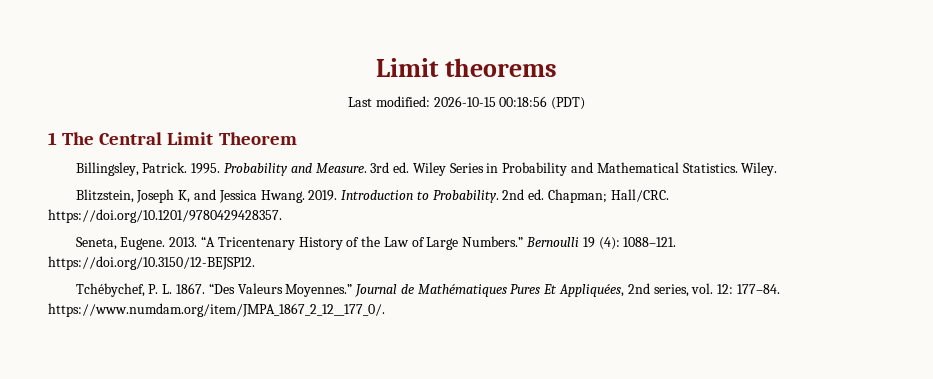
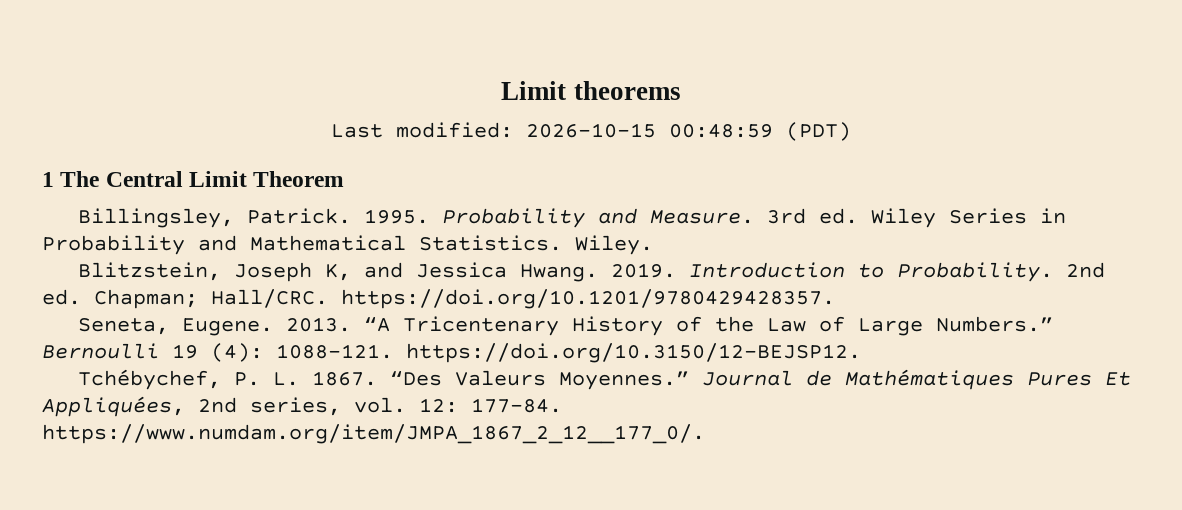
- Last modified: 2026-10-15 00:18:56 (PDT)
+ Last modified: 2026-10-15 00:48:59 (PDT)

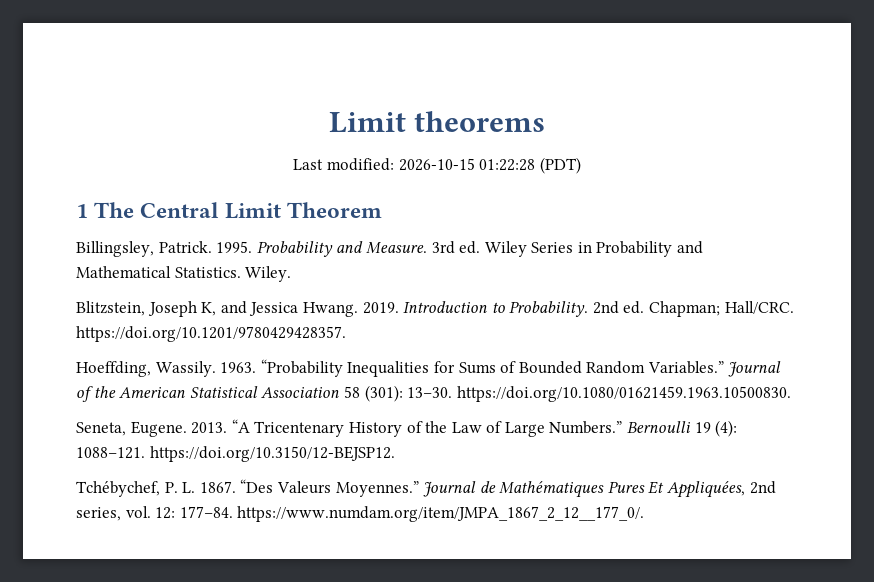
- Last modified: 2026-10-15 00:48:59 (PDT)
+ Last modified: 2026-10-15 01:22:28 (PDT)
+ Hoeffding, Wassily. 1963. “Probability Inequalities for Sums of Bounded Random Variables.” Journal of the American Statistical Association 58 (301): 13–30. https://doi.org/10.1080/01621459.1963.10500830.

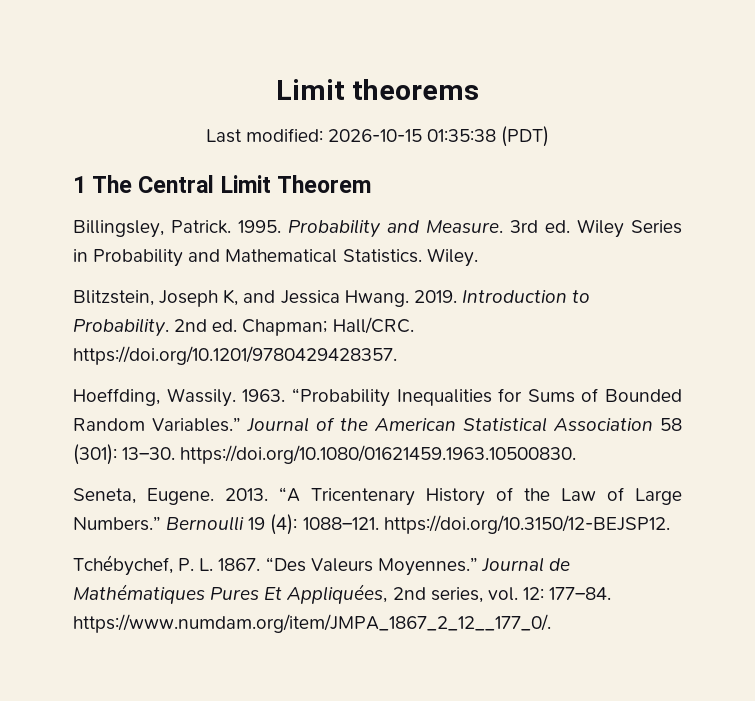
- Last modified: 2026-10-15 01:22:28 (PDT)
+ Last modified: 2026-10-15 01:35:38 (PDT)

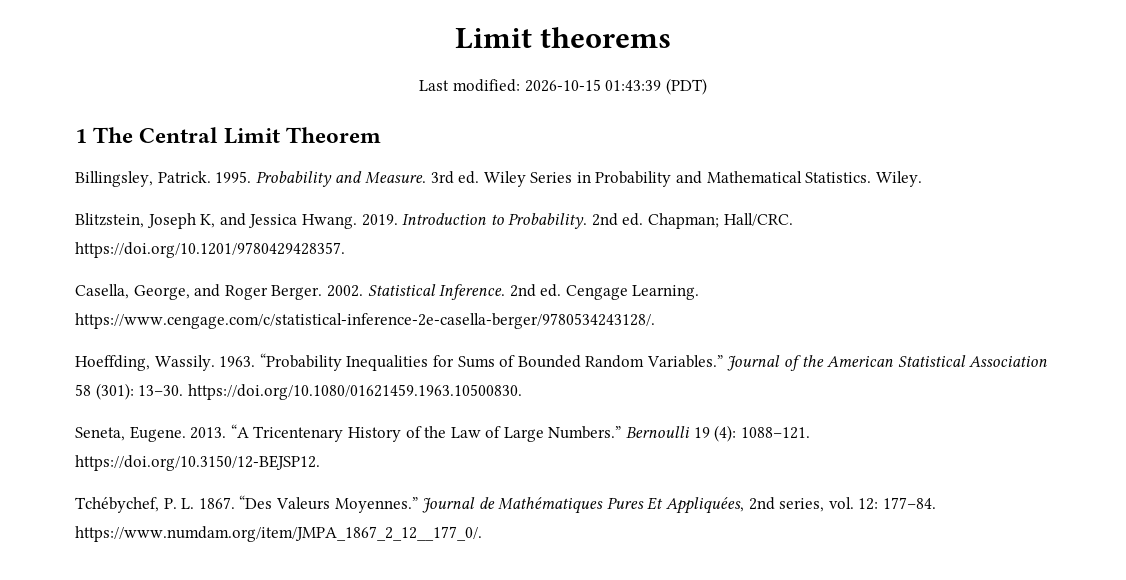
- Last modified: 2026-10-15 01:35:38 (PDT)
+ Last modified: 2026-10-15 01:43:39 (PDT)
+ Casella, George, and Roger Berger. 2002. Statistical Inference. 2nd ed. Cengage Learning. https://www.cengage.com/c/statistical-inference-2e-casella-berger/9780534243128/.

